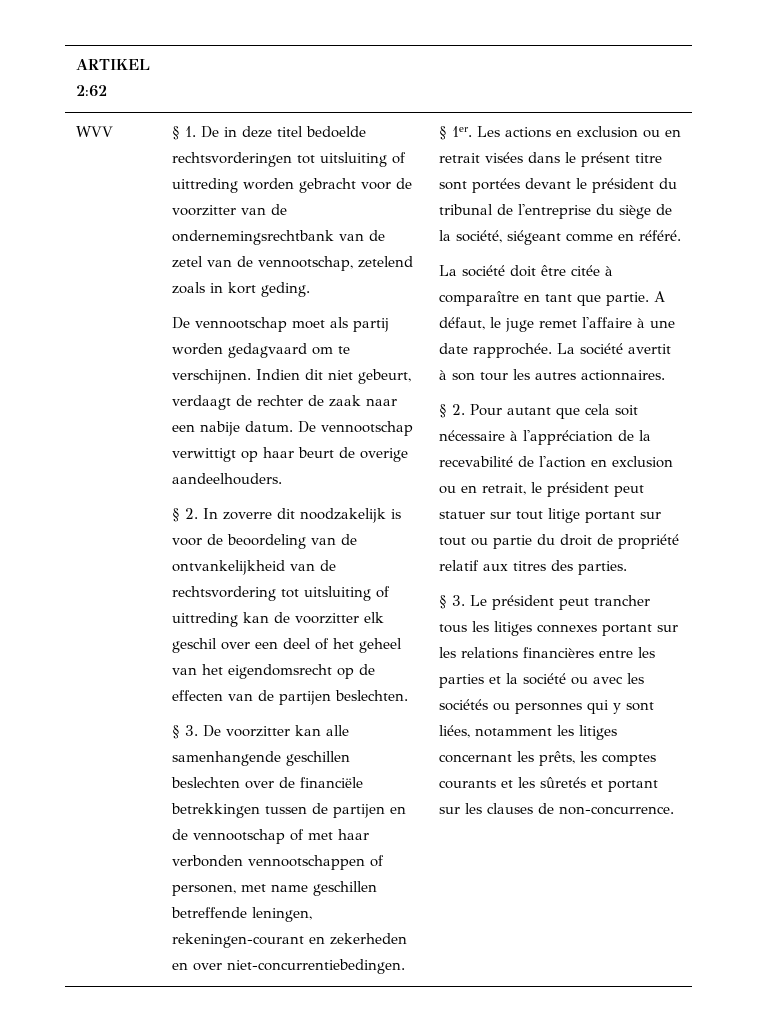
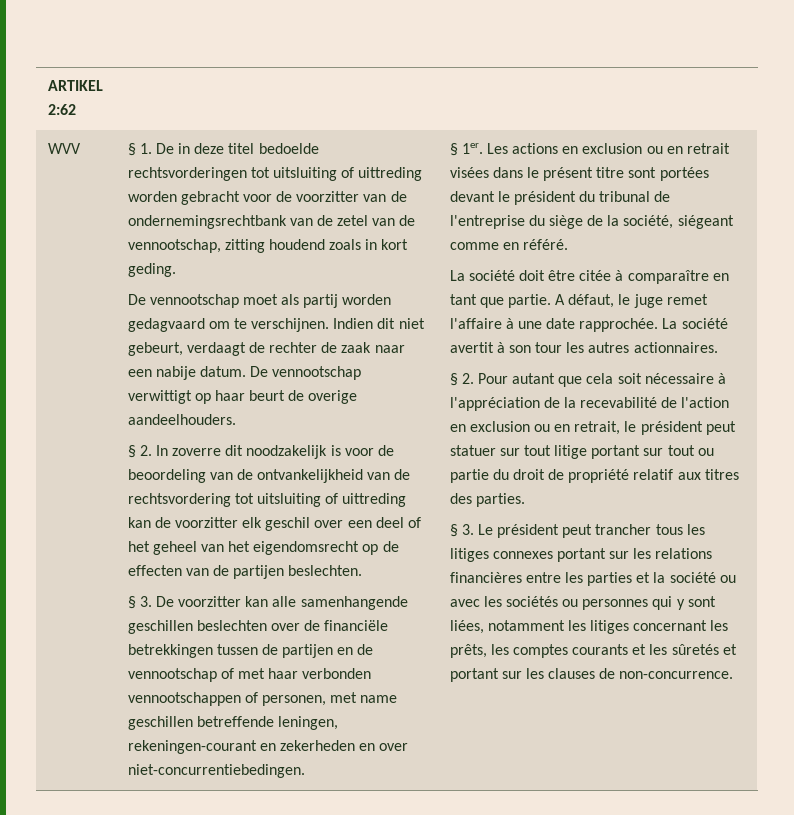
- § 1. De in deze titel bedoelde rechtsvorderingen tot uitsluiting of uittreding worden gebracht voor de voorzitter van de ondernemingsrechtbank van de zetel van de vennootschap, zetelend zoals in kort geding.
+ § 1. De in deze titel bedoelde rechtsvorderingen tot uitsluiting of uittreding worden gebracht voor de voorzitter van de ondernemingsrechtbank van de zetel van de vennootschap, zitting houdend zoals in kort geding.

